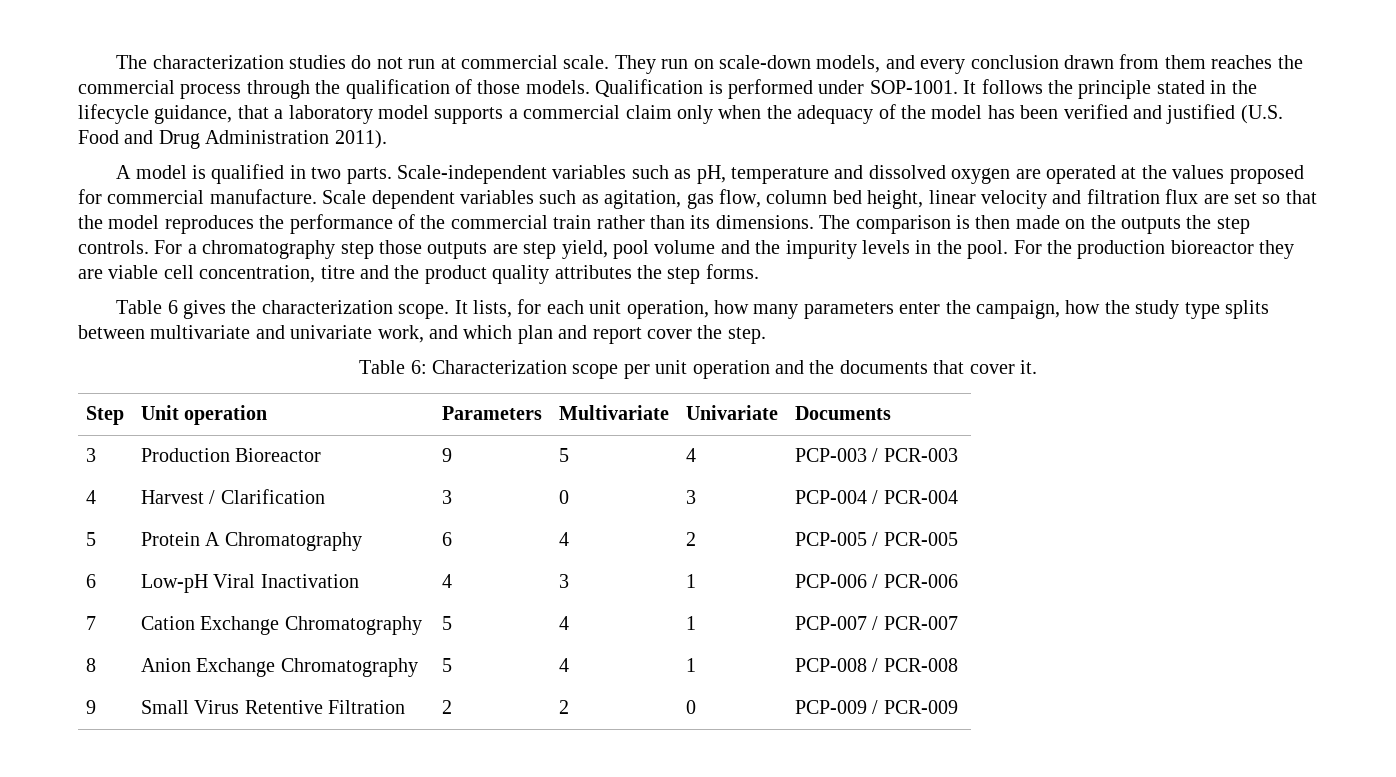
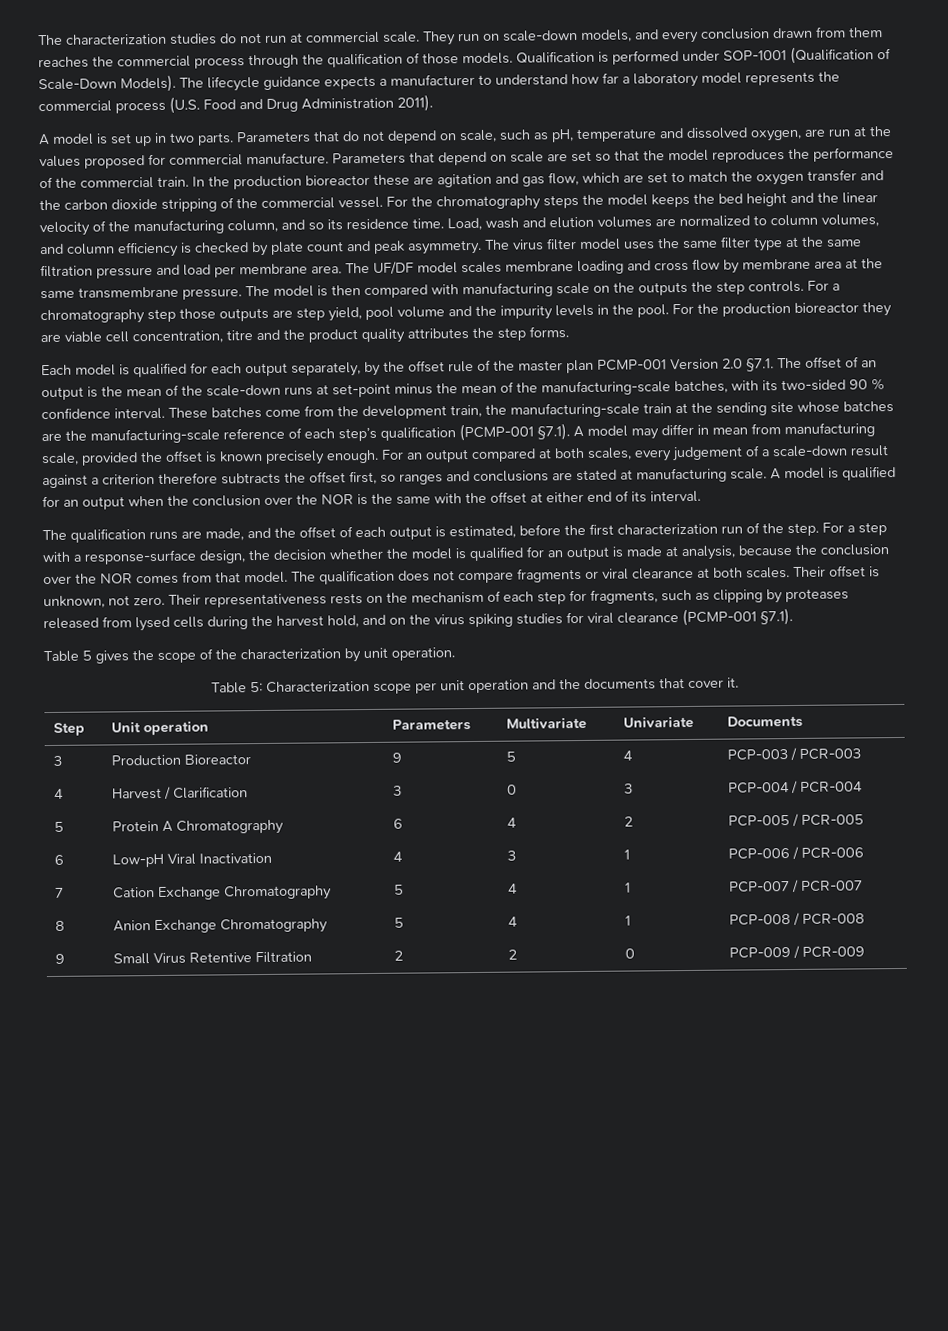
- Qualification is performed under SOP-1001. It follows the principle stated in the lifecycle guidance, that a laboratory model supports a commercial claim only when the adequacy of the model has been verified and justified (U.S. Food and Drug Administration 2011).
+ Qualification is performed under SOP-1001 (Qualification of Scale-Down Models). The lifecycle guidance expects a manufacturer to understand how far a laboratory model represents the commercial process (U.S. Food and Drug Administration 2011).
- A model is qualified in two parts.
+ A model is set up in two parts.
- Scale-independent variables such as pH, temperature and dissolved oxygen are operated at the values proposed for commercial manufacture.
+ Parameters that do not depend on scale, such as pH, temperature and dissolved oxygen, are run at the values proposed for commercial manufacture.
- Scale dependent variables such as agitation, gas flow, column bed height, linear velocity and filtration flux are set so that the model reproduces the performance of the commercial train rather than its dimensions. The comparison is then made on the outputs the step controls.
+ Parameters that depend on scale are set so that the model reproduces the performance of the commercial train. In the production bioreactor these are agitation and gas flow, which are set to match the oxygen transfer and the carbon dioxide stripping of the commercial vessel. For the chromatography steps the model keeps the bed height and the linear velocity of the manufacturing column, and so its residence time. Load, wash and elution volumes are normalized to column volumes, and column efficiency is checked by plate count and peak asymmetry. The virus filter model uses the same filter type at the same filtration pressure and load per membrane area. The UF/DF model scales membrane loading and cross flow by membrane area at the same transmembrane pressure. The model is then compared with manufacturing scale on the outputs the step controls.
- Table 6 gives the characterization scope. It lists, for each unit operation, how many parameters enter the campaign, how the study type splits between multivariate and univariate work, and which plan and report cover the step.
- Table 6: Characterization scope per unit operation and the documents that cover it.
+ Each model is qualified for each output separately, by the offset rule of the master plan PCMP-001 Version 2.0 §7.1. The offset of an output is the mean of the scale-down runs at set-point minus the mean of the manufacturing-scale batches, with its two-sided 90 % confidence interval. These batches come from the development train, the manufacturing-scale train at the sending site whose batches are the manufacturing-scale reference of each step’s qualification (PCMP-001 §7.1). A model may differ in mean from manufacturing scale, provided the offset is known precisely enough. For an output compared at both scales, every judgement of a scale-down result against a criterion therefore subtracts the offset first, so ranges and conclusions are stated at manufacturing scale. A model is qualified for an output when the conclusion over the NOR is the same with the offset at either end of its interval.
+ The qualification runs are made, and the offset of each output is estimated, before the first characterization run of the step. For a step with a response-surface design, the decision whether the model is qualified for an output is made at analysis, because the conclusion over the NOR comes from that model. The qualification does not compare fragments or viral clearance at both scales. Their offset is unknown, not zero. Their representativeness rests on the mechanism of each step for fragments, such as clipping by proteases released from lysed cells during the harvest hold, and on the virus spiking studies for viral clearance (PCMP-001 §7.1).
+ Table 5 gives the scope of the characterization by unit operation.
+ Table 5: Characterization scope per unit operation and the documents that cover it.

